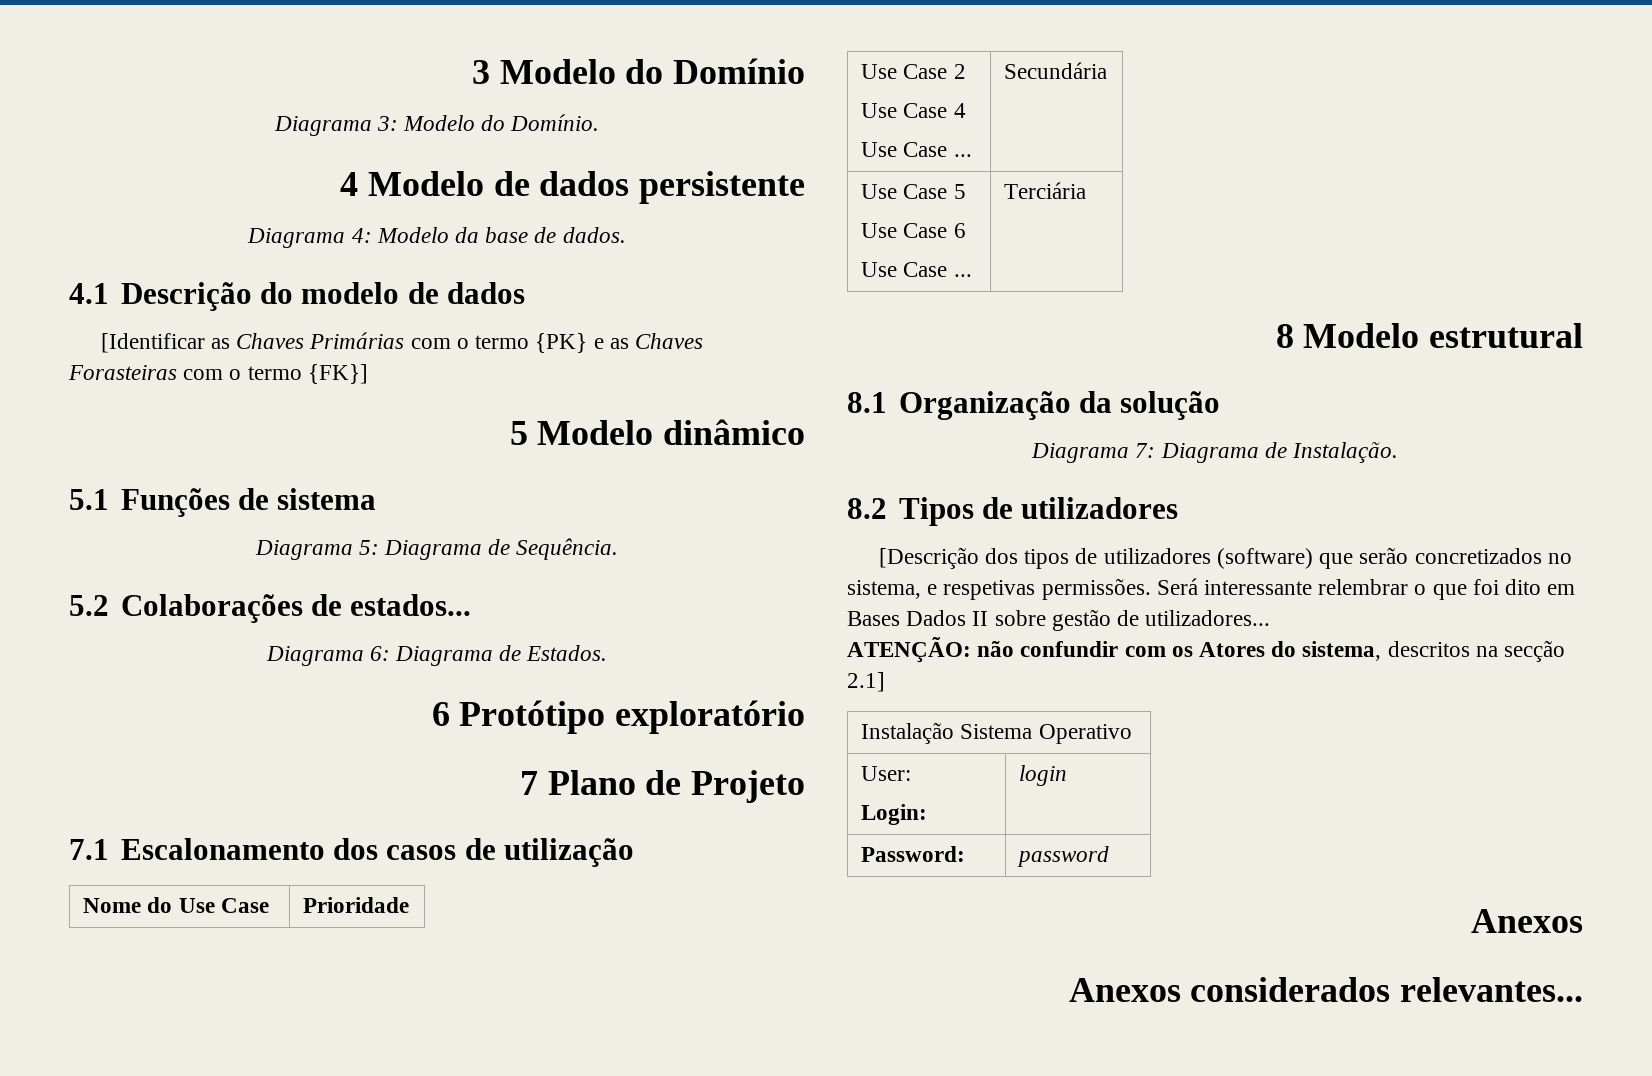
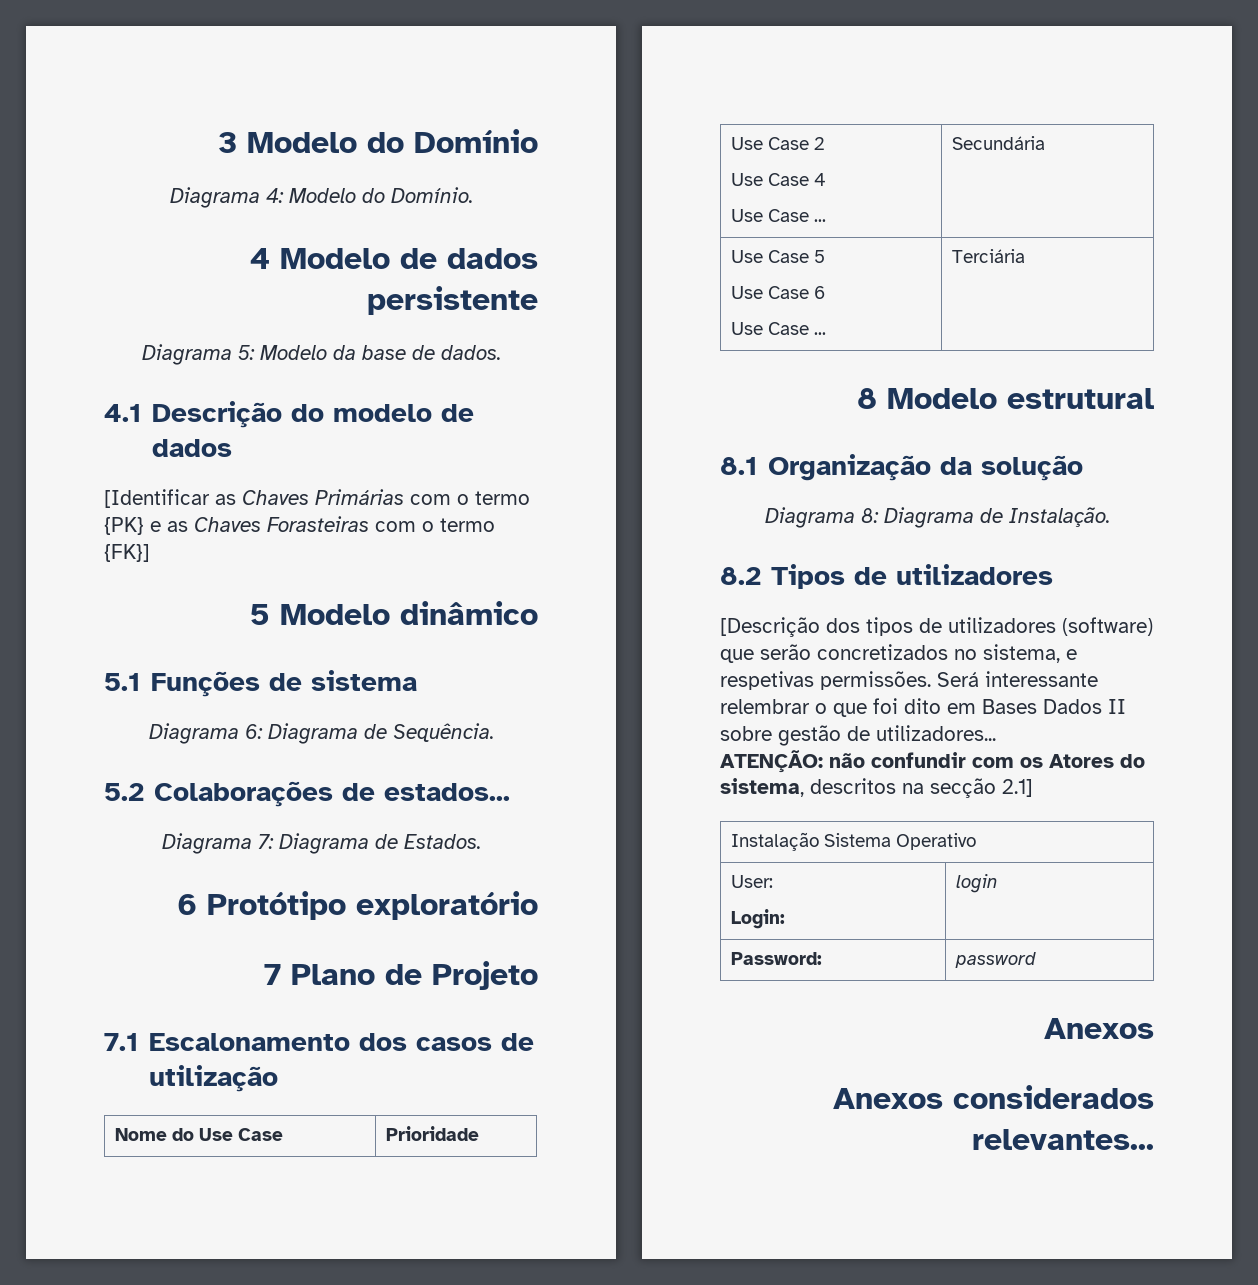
- Diagrama 3: Modelo do Domínio.
+ Diagrama 4: Modelo do Domínio.
- Diagrama 4: Modelo da base de dados.
+ Diagrama 5: Modelo da base de dados.
- Diagrama 5: Diagrama de Sequência.
+ Diagrama 6: Diagrama de Sequência.
- Diagrama 6: Diagrama de Estados.
+ Diagrama 7: Diagrama de Estados.
- Diagrama 7: Diagrama de Instalação.
+ Diagrama 8: Diagrama de Instalação.

